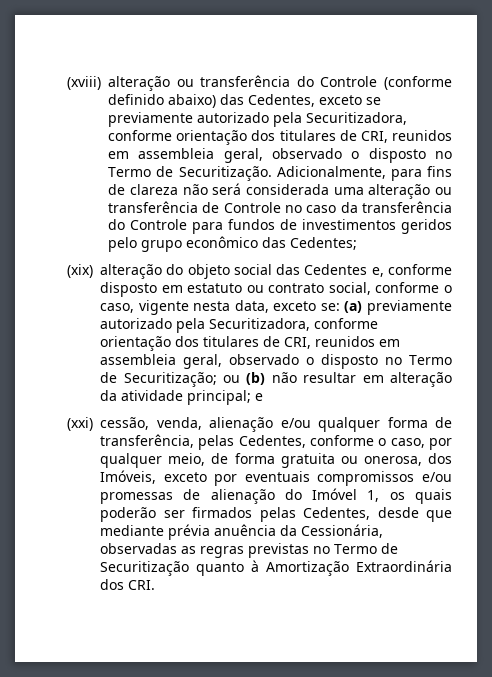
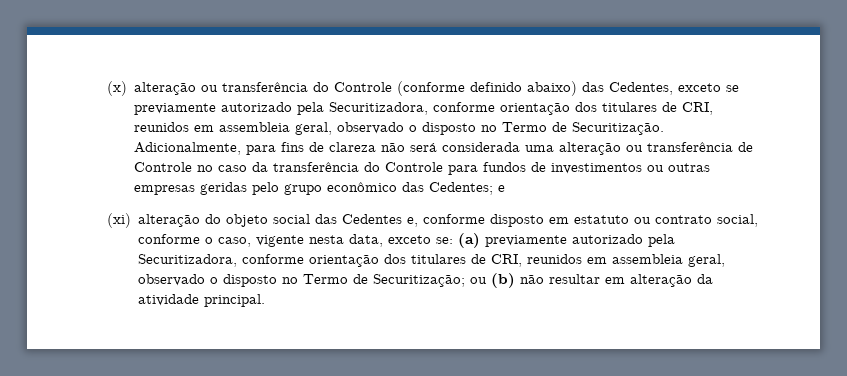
- (xviii) alteração ou transferência do Controle (conforme definido abaixo) das Cedentes, exceto se previamente autorizado pela Securitizadora, conforme orientação dos titulares de CRI, reunidos em assembleia geral, observado o disposto no Termo de Securitização.
+ (x) alteração ou transferência do Controle (conforme definido abaixo) das Cedentes, exceto se previamente autorizado pela Securitizadora, conforme orientação dos titulares de CRI, reunidos em assembleia geral, observado o disposto no Termo de Securitização.
- Adicionalmente, para fins de clareza não será considerada uma alteração ou transferência de Controle no caso da transferência do Controle para fundos de investimentos geridos pelo grupo econômico das Cedentes;
- (xix) alteração do objeto social das Cedentes e, conforme disposto em estatuto ou contrato social, conforme o caso, vigente nesta data, exceto se:
+ Adicionalmente, para fins de clareza não será considerada uma alteração ou transferência de Controle no caso da transferência do Controle para fundos de investimentos ou outras empresas geridas pelo grupo econômico das Cedentes; e
+ (xi) alteração do objeto social das Cedentes e, conforme disposto em estatuto ou contrato social, conforme o caso, vigente nesta data, exceto se:
- ou (b) não resultar em alteração da atividade principal; e
- (xxi) cessão, venda, alienação e/ou qualquer forma de transferência, pelas Cedentes, conforme o caso, por qualquer meio, de forma gratuita ou onerosa, dos Imóveis, exceto por eventuais compromissos e/ou promessas de alienação do Imóvel 1, os quais poderão ser firmados pelas Cedentes, desde que mediante prévia anuência da Cessionária, observadas as regras previstas no Termo de Securitização quanto à Amortização Extraordinária dos CRI.
+ ou (b) não resultar em alteração da atividade principal.

